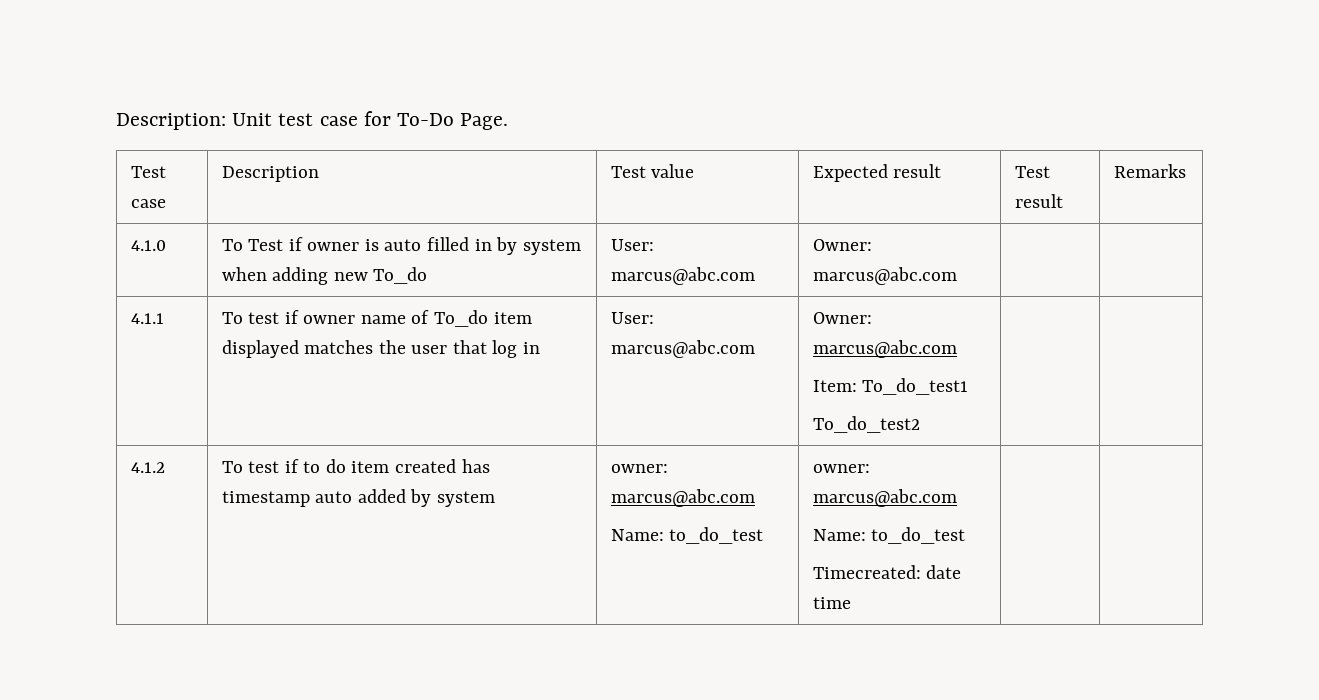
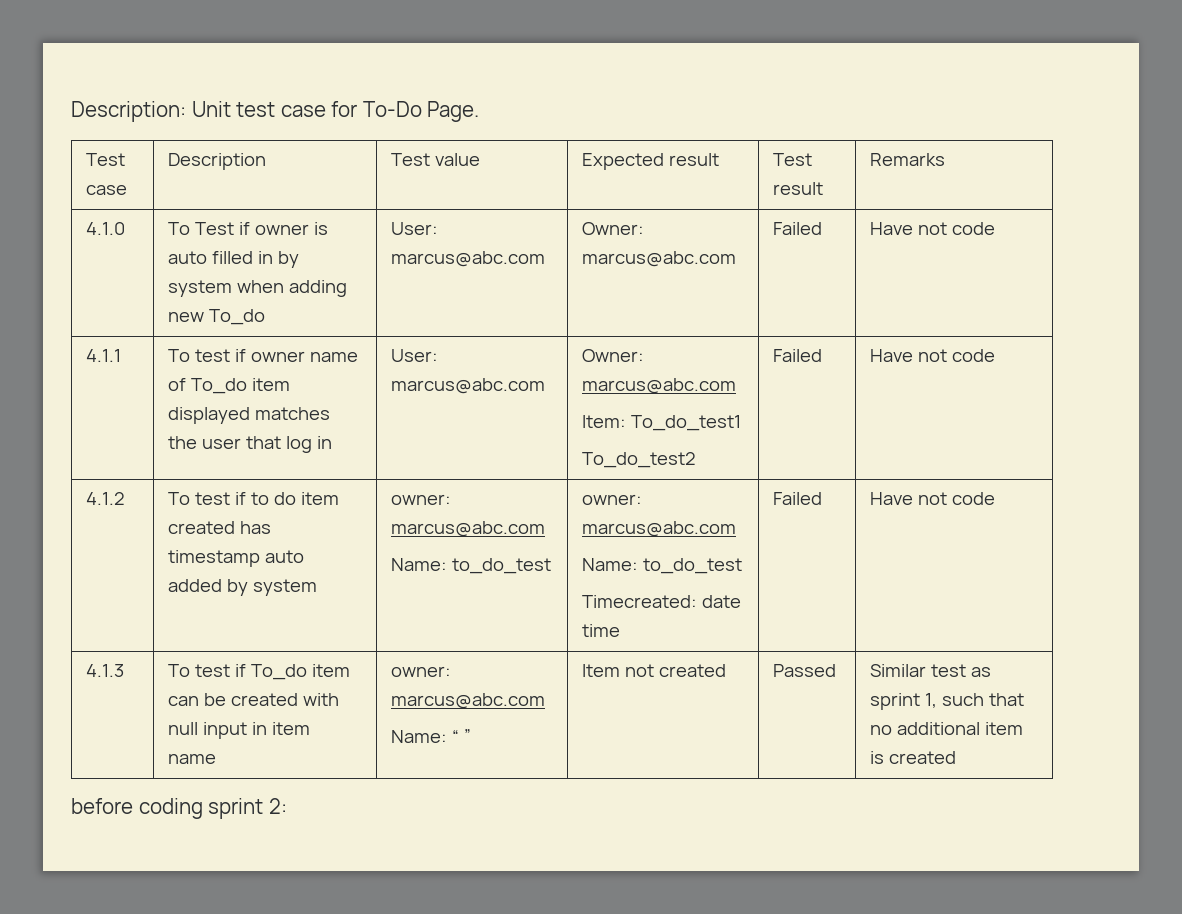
- 4.1.0 | To Test if owner is auto filled in by system when adding new To_do | User: marcus@abc.com | Owner: marcus@abc.com | |
+ 4.1.0 | To Test if owner is auto filled in by system when adding new To_do | User: marcus@abc.com | Owner: marcus@abc.com | Failed | Have not code
  4.1.1 | To test if owner name of To_do item displayed matches the user that log in | User: marcus@abc.com | Owner: marcus@abc.com
  Item: To_do_test1
- To_do_test2 | |
+ To_do_test2 | Failed | Have not code
  4.1.2 | To test if to do item created has timestamp auto added by system | owner: marcus@abc.com
  Name: to_do_test | owner: marcus@abc.com
  Name: to_do_test
- Timecreated: date time | |
+ Timecreated: date time | Failed | Have not code
+ 4.1.3 | To test if To_do item can be created with null input in item name | owner: marcus@abc.com
+ Name: “ ” | Item not created | Passed | Similar test as sprint 1, such that no additional item is created
+ before coding sprint 2:

